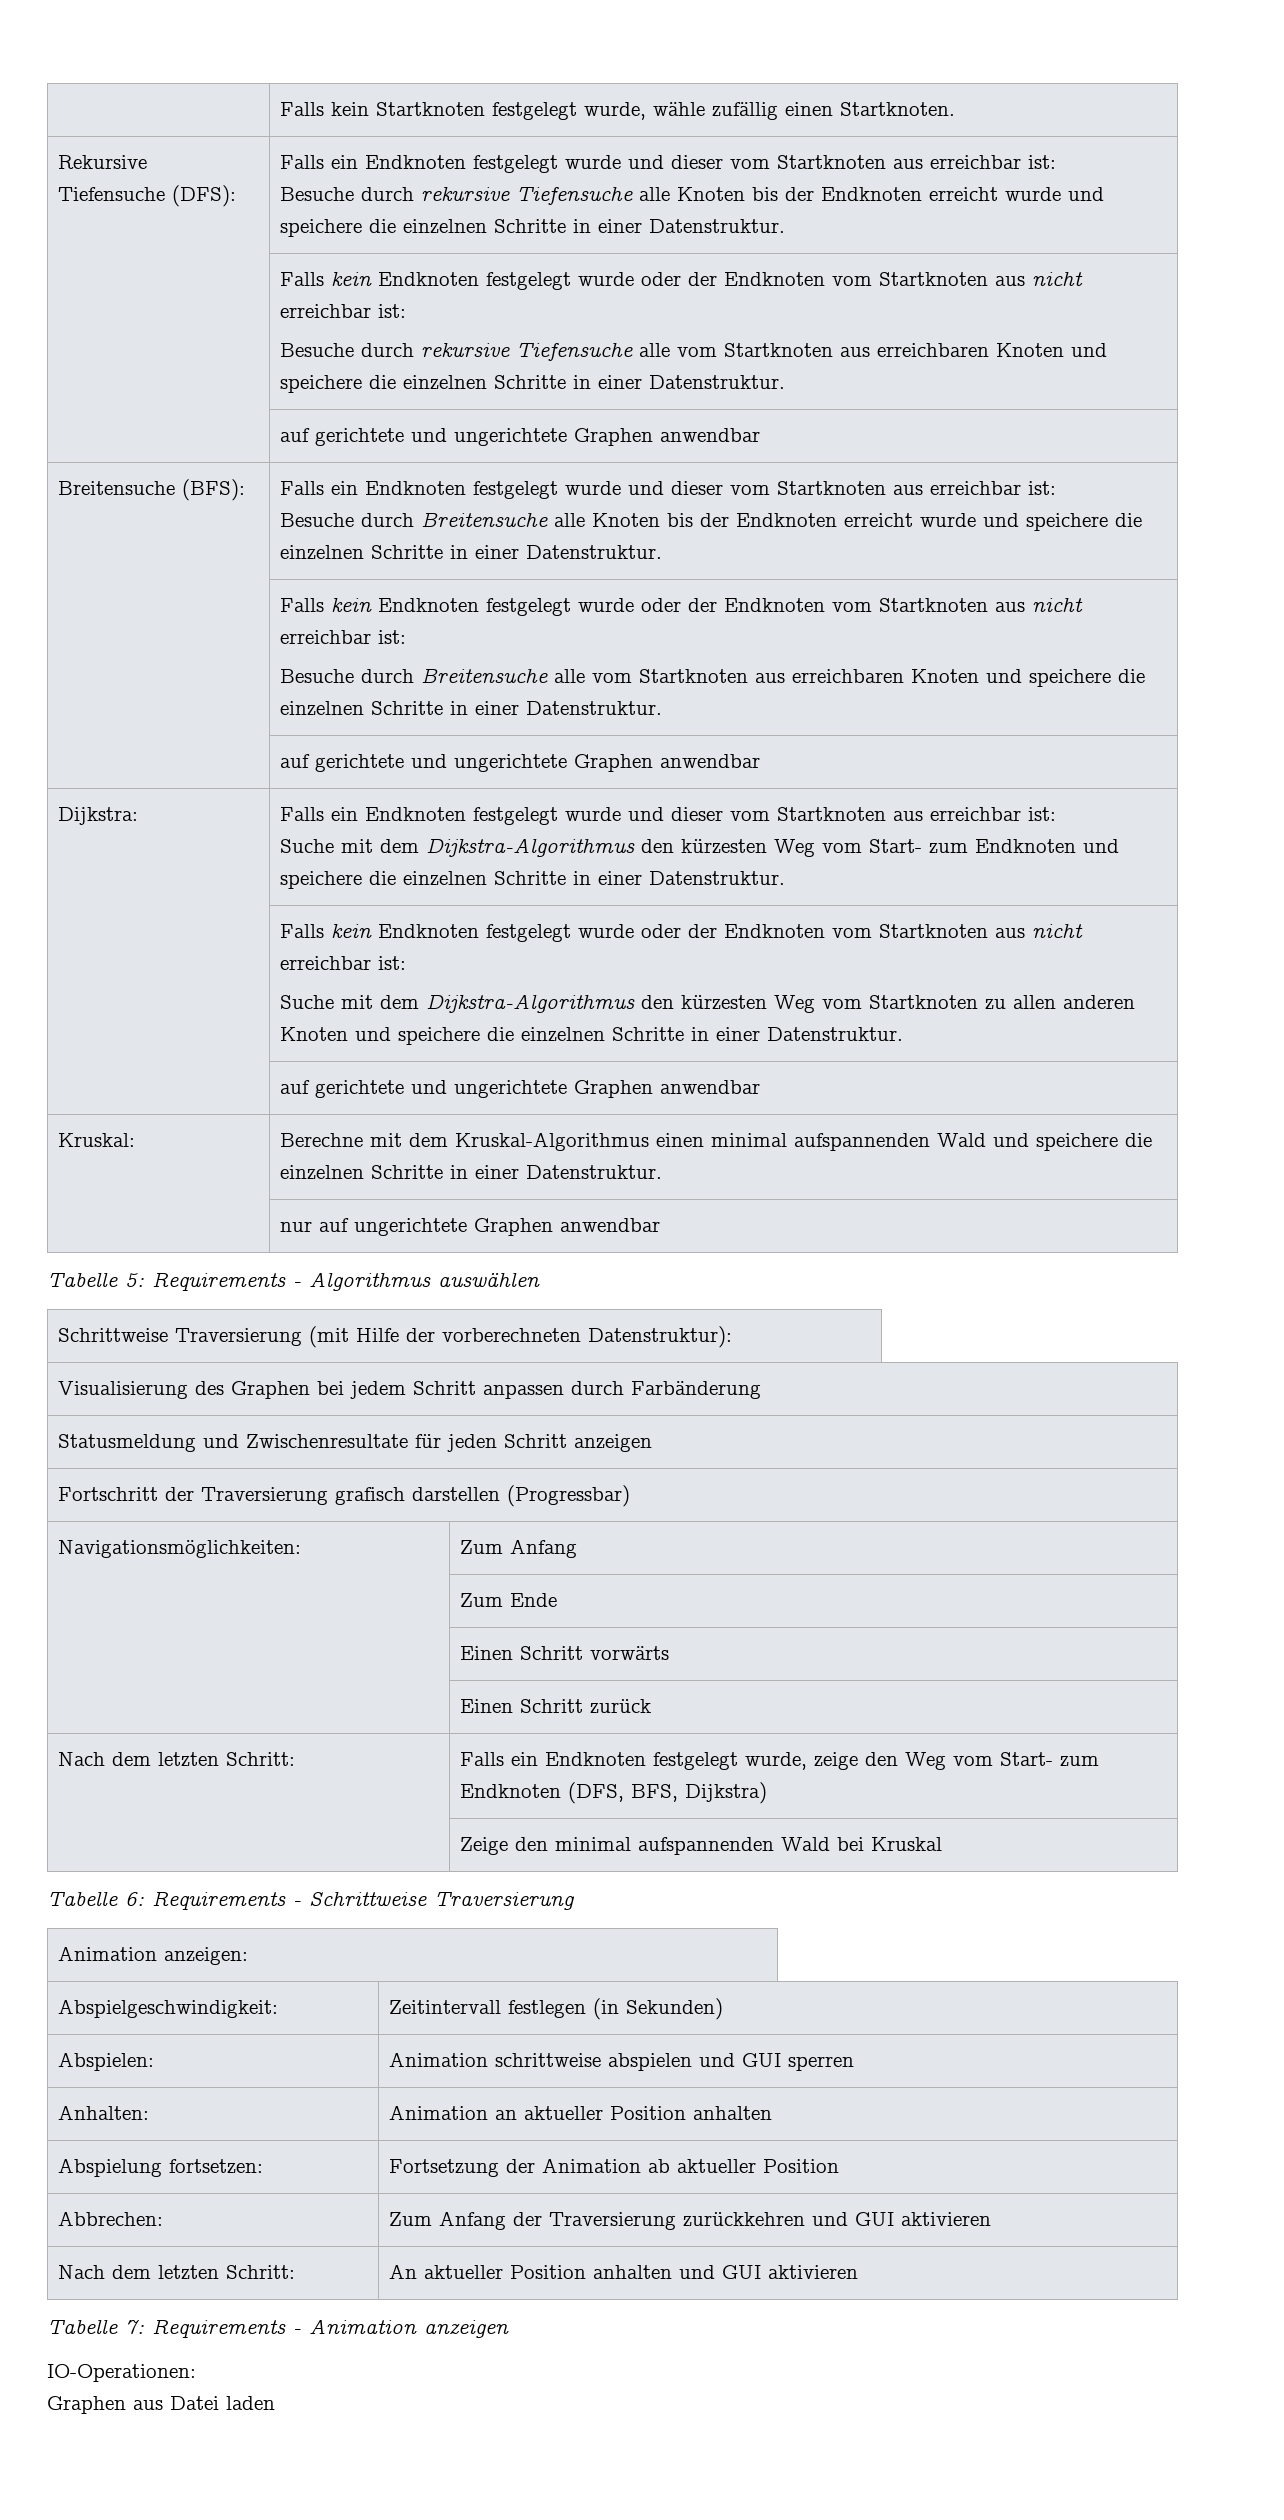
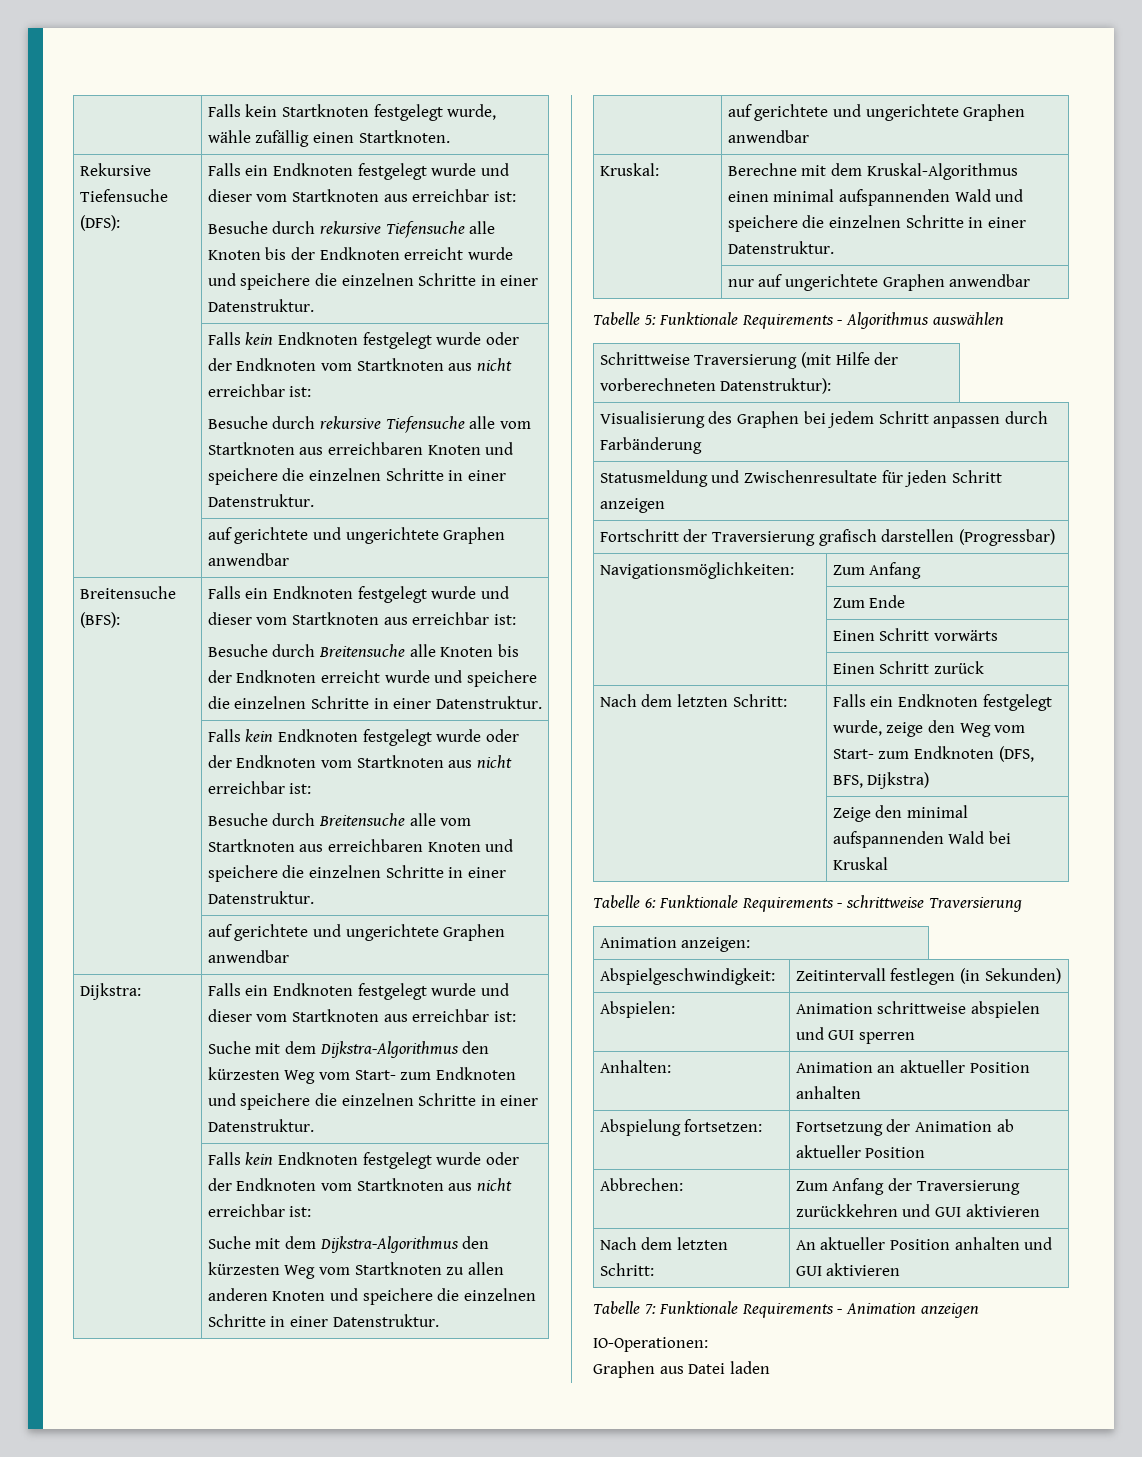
- Tabelle 5: Requirements - Algorithmus auswählen
+ Tabelle 5: Funktionale Requirements - Algorithmus auswählen
- Tabelle 6: Requirements - Schrittweise Traversierung
+ Tabelle 6: Funktionale Requirements - schrittweise Traversierung
- Tabelle 7: Requirements - Animation anzeigen
+ Tabelle 7: Funktionale Requirements - Animation anzeigen

